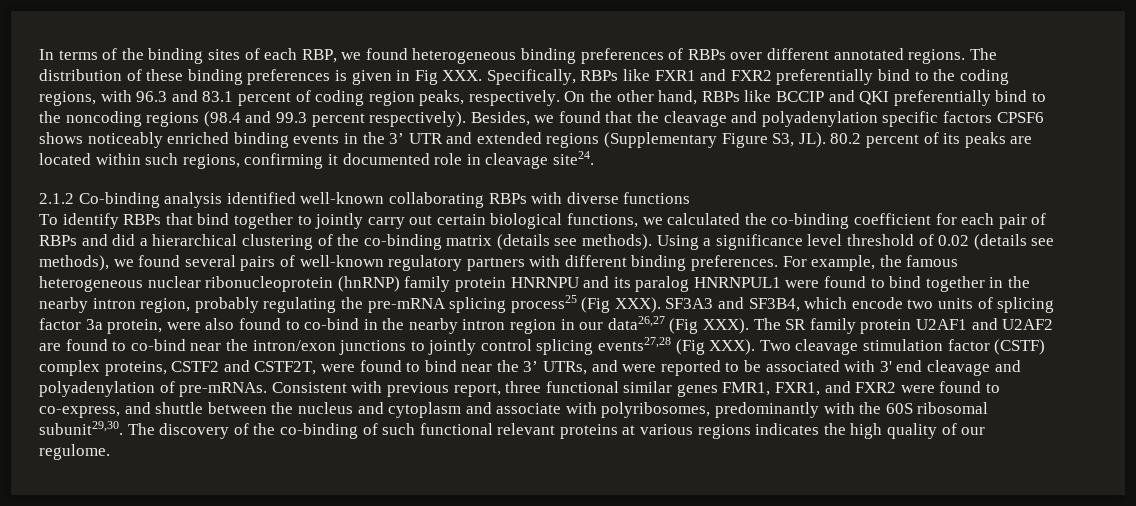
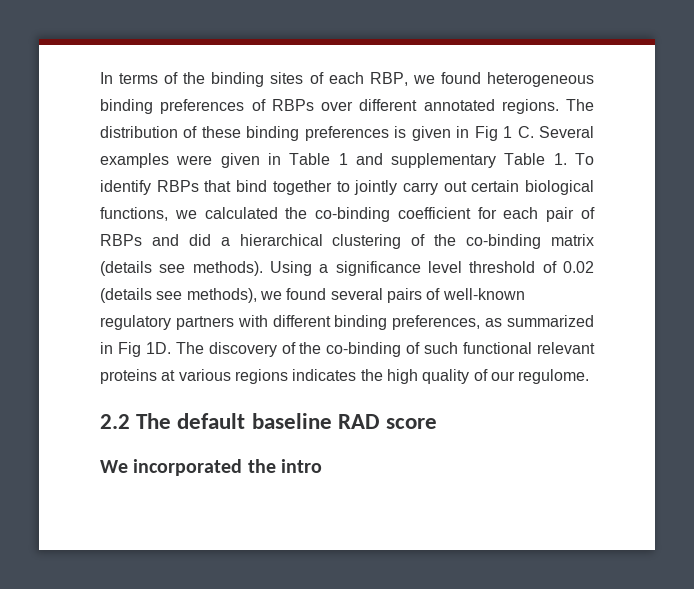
- The distribution of these binding preferences is given in Fig XXX. Specifically, RBPs like FXR1 and FXR2 preferentially bind to the coding regions, with 96.3 and 83.1 percent of coding region peaks, respectively. On the other hand, RBPs like BCCIP and QKI preferentially bind to the noncoding regions (98.4 and 99.3 percent respectively). Besides, we found that the cleavage and polyadenylation specific factors CPSF6 shows noticeably enriched binding events in the 3’ UTR and extended regions (Supplementary Figure S3, JL). 80.2 percent of its peaks are located within such regions, confirming it documented role in cleavage site24.
- 2.1.2 Co-binding analysis identified well-known collaborating RBPs with diverse functions
- To identify RBPs that bind together to jointly carry out certain biological functions, we calculated the co-binding coefficient for each pair of RBPs and did a hierarchical clustering of the co-binding matrix (details see methods).
+ The distribution of these binding preferences is given in Fig 1 C. Several examples were given in Table 1 and supplementary Table 1. To identify RBPs that bind together to jointly carry out certain biological functions, we calculated the co-binding coefficient for each pair of RBPs and did a hierarchical clustering of the co-binding matrix (details see methods).
- Using a significance level threshold of 0.02 (details see methods), we found several pairs of well-known regulatory partners with different binding preferences. For example, the famous heterogeneous nuclear ribonucleoprotein (hnRNP) family protein HNRNPU and its paralog HNRNPUL1 were found to bind together in the nearby intron region, probably regulating the pre-mRNA splicing process25 (Fig XXX). SF3A3 and SF3B4, which encode two units of splicing factor 3a protein, were also found to co-bind in the nearby intron region in our data26,27 (Fig XXX). The SR family protein U2AF1 and U2AF2 are found to co-bind near the intron/exon junctions to jointly control splicing events27,28 (Fig XXX). Two cleavage stimulation factor (CSTF) complex proteins, CSTF2 and CSTF2T, were found to bind near the 3’ UTRs, and were reported to be associated with 3' end cleavage and polyadenylation of pre-mRNAs. Consistent with previous report, three functional similar genes FMR1, FXR1, and FXR2 were found to co-express, and shuttle between the nucleus and cytoplasm and associate with polyribosomes, predominantly with the 60S ribosomal subunit29,30.
+ Using a significance level threshold of 0.02 (details see methods), we found several pairs of well-known regulatory partners with different binding preferences, as summarized in Fig 1D.
+ 2.2 The default baseline RAD score
+ We incorporated the intro

